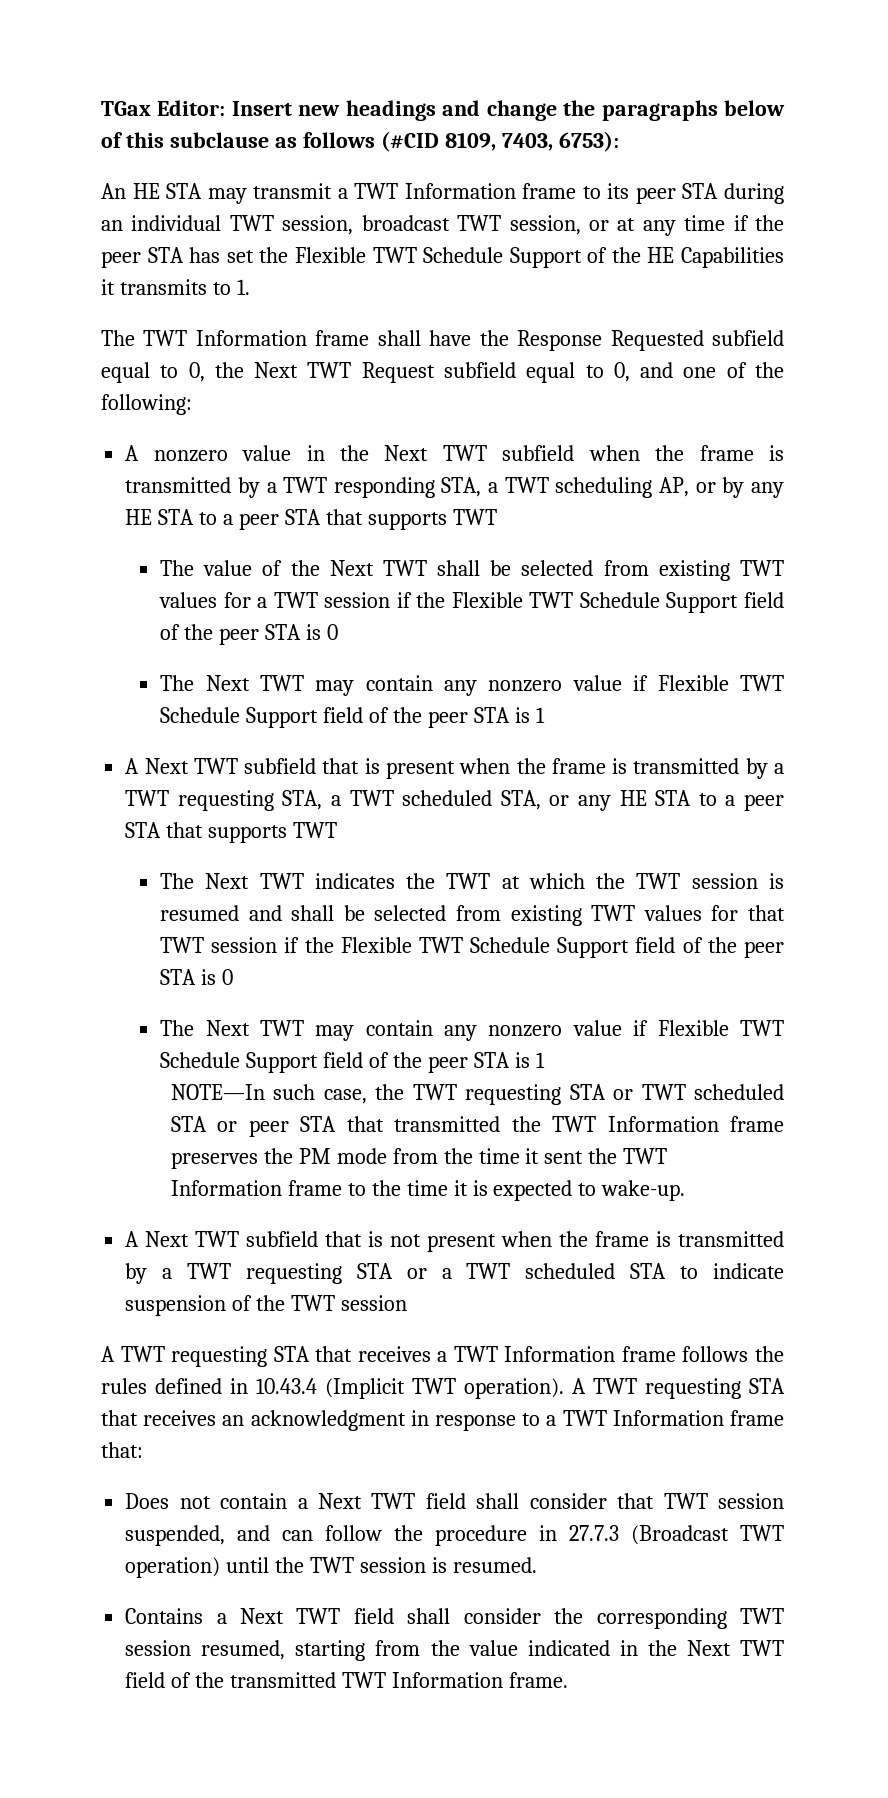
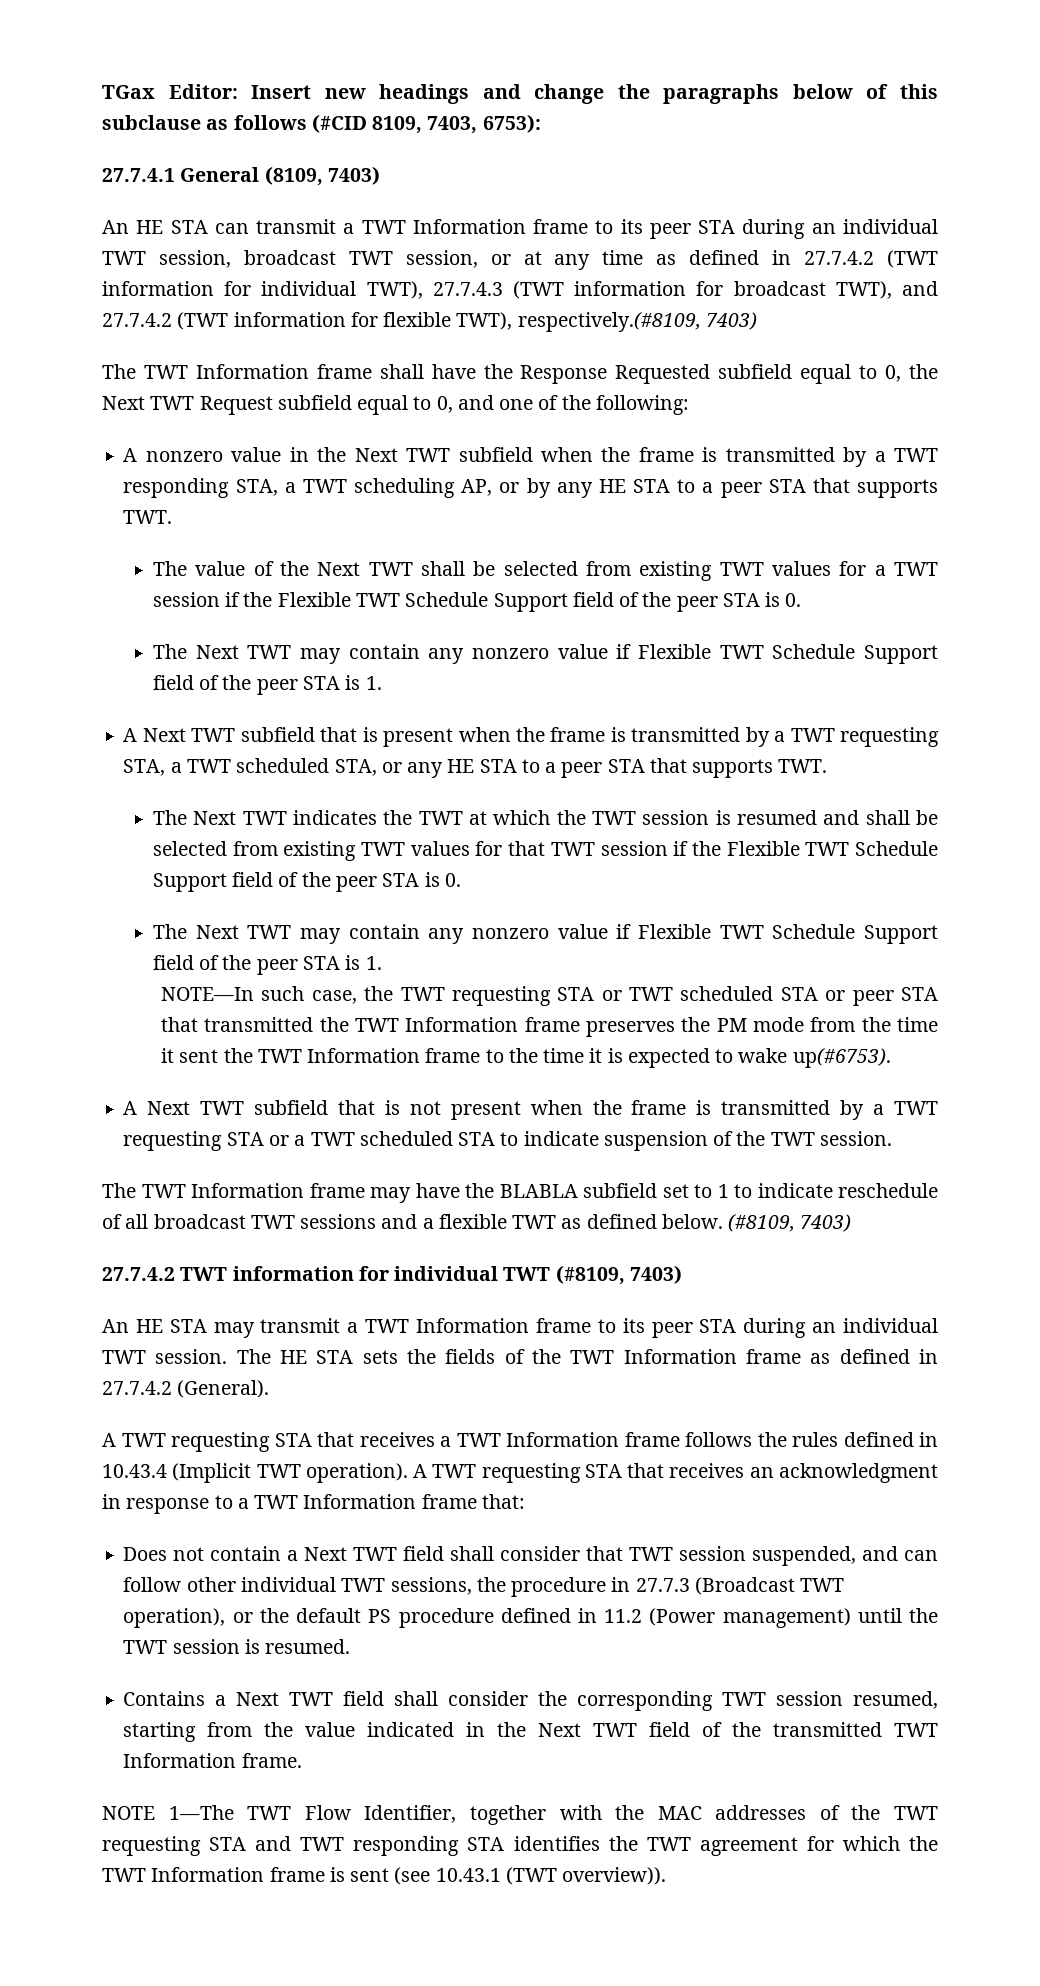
- An HE STA may transmit a TWT Information frame to its peer STA during an individual TWT session, broadcast TWT session, or at any time if the peer STA has set the Flexible TWT Schedule Support of the HE Capabilities it transmits to 1.
+ 27.7.4.1 General (8109, 7403)
+ An HE STA can transmit a TWT Information frame to its peer STA during an individual TWT session, broadcast TWT session, or at any time as defined in 27.7.4.2 (TWT information for individual TWT), 27.7.4.3 (TWT information for broadcast TWT), and 27.7.4.2 (TWT information for flexible TWT), respectively.(#8109, 7403)
- A nonzero value in the Next TWT subfield when the frame is transmitted by a TWT responding STA, a TWT scheduling AP, or by any HE STA to a peer STA that supports TWT
+ A nonzero value in the Next TWT subfield when the frame is transmitted by a TWT responding STA, a TWT scheduling AP, or by any HE STA to a peer STA that supports TWT.
- The value of the Next TWT shall be selected from existing TWT values for a TWT session if the Flexible TWT Schedule Support field of the peer STA is 0
- The Next TWT may contain any nonzero value if Flexible TWT Schedule Support field of the peer STA is 1
+ The value of the Next TWT shall be selected from existing TWT values for a TWT session if the Flexible TWT Schedule Support field of the peer STA is 0.
+ The Next TWT may contain any nonzero value if Flexible TWT Schedule Support field of the peer STA is 1.
- A Next TWT subfield that is present when the frame is transmitted by a TWT requesting STA, a TWT scheduled STA, or any HE STA to a peer STA that supports TWT
+ A Next TWT subfield that is present when the frame is transmitted by a TWT requesting STA, a TWT scheduled STA, or any HE STA to a peer STA that supports TWT.
- The Next TWT indicates the TWT at which the TWT session is resumed and shall be selected from existing TWT values for that TWT session if the Flexible TWT Schedule Support field of the peer STA is 0
- The Next TWT may contain any nonzero value if Flexible TWT Schedule Support field of the peer STA is 1
+ The Next TWT indicates the TWT at which the TWT session is resumed and shall be selected from existing TWT values for that TWT session if the Flexible TWT Schedule Support field of the peer STA is 0.
+ The Next TWT may contain any nonzero value if Flexible TWT Schedule Support field of the peer STA is 1.
- NOTE—In such case, the TWT requesting STA or TWT scheduled STA or peer STA that transmitted the TWT Information frame preserves the PM mode from the time it sent the TWT Information frame to the time it is expected to wake-up.
+ NOTE—In such case, the TWT requesting STA or TWT scheduled STA or peer STA that transmitted the TWT Information frame preserves the PM mode from the time it sent the TWT Information frame to the time it is expected to wake up(#6753).
- A Next TWT subfield that is not present when the frame is transmitted by a TWT requesting STA or a TWT scheduled STA to indicate suspension of the TWT session
+ A Next TWT subfield that is not present when the frame is transmitted by a TWT requesting STA or a TWT scheduled STA to indicate suspension of the TWT session.
+ The TWT Information frame may have the BLABLA subfield set to 1 to indicate reschedule of all broadcast TWT sessions and a flexible TWT as defined below. (#8109, 7403)
+ 27.7.4.2 TWT information for individual TWT (#8109, 7403)
+ An HE STA may transmit a TWT Information frame to its peer STA during an individual TWT session. The HE STA sets the fields of the TWT Information frame as defined in 27.7.4.2 (General).
- Does not contain a Next TWT field shall consider that TWT session suspended, and can follow the procedure in 27.7.3 (Broadcast TWT operation) until the TWT session is resumed.
+ Does not contain a Next TWT field shall consider that TWT session suspended, and can follow other individual TWT sessions, the procedure in 27.7.3 (Broadcast TWT operation), or the default PS procedure defined in 11.2 (Power management) until the TWT session is resumed.
+ NOTE 1—The TWT Flow Identifier, together with the MAC addresses of the TWT requesting STA and TWT responding STA identifies the TWT agreement for which the TWT Information frame is sent (see 10.43.1 (TWT overview)).

